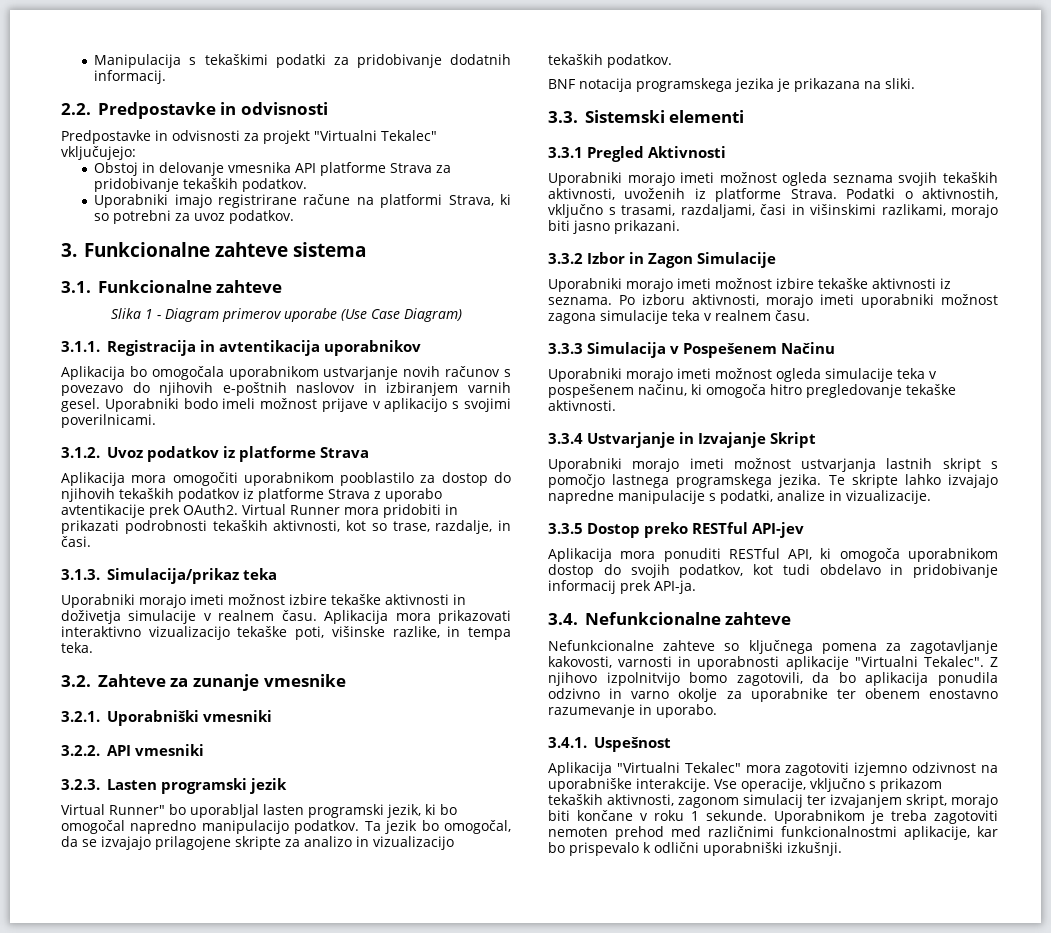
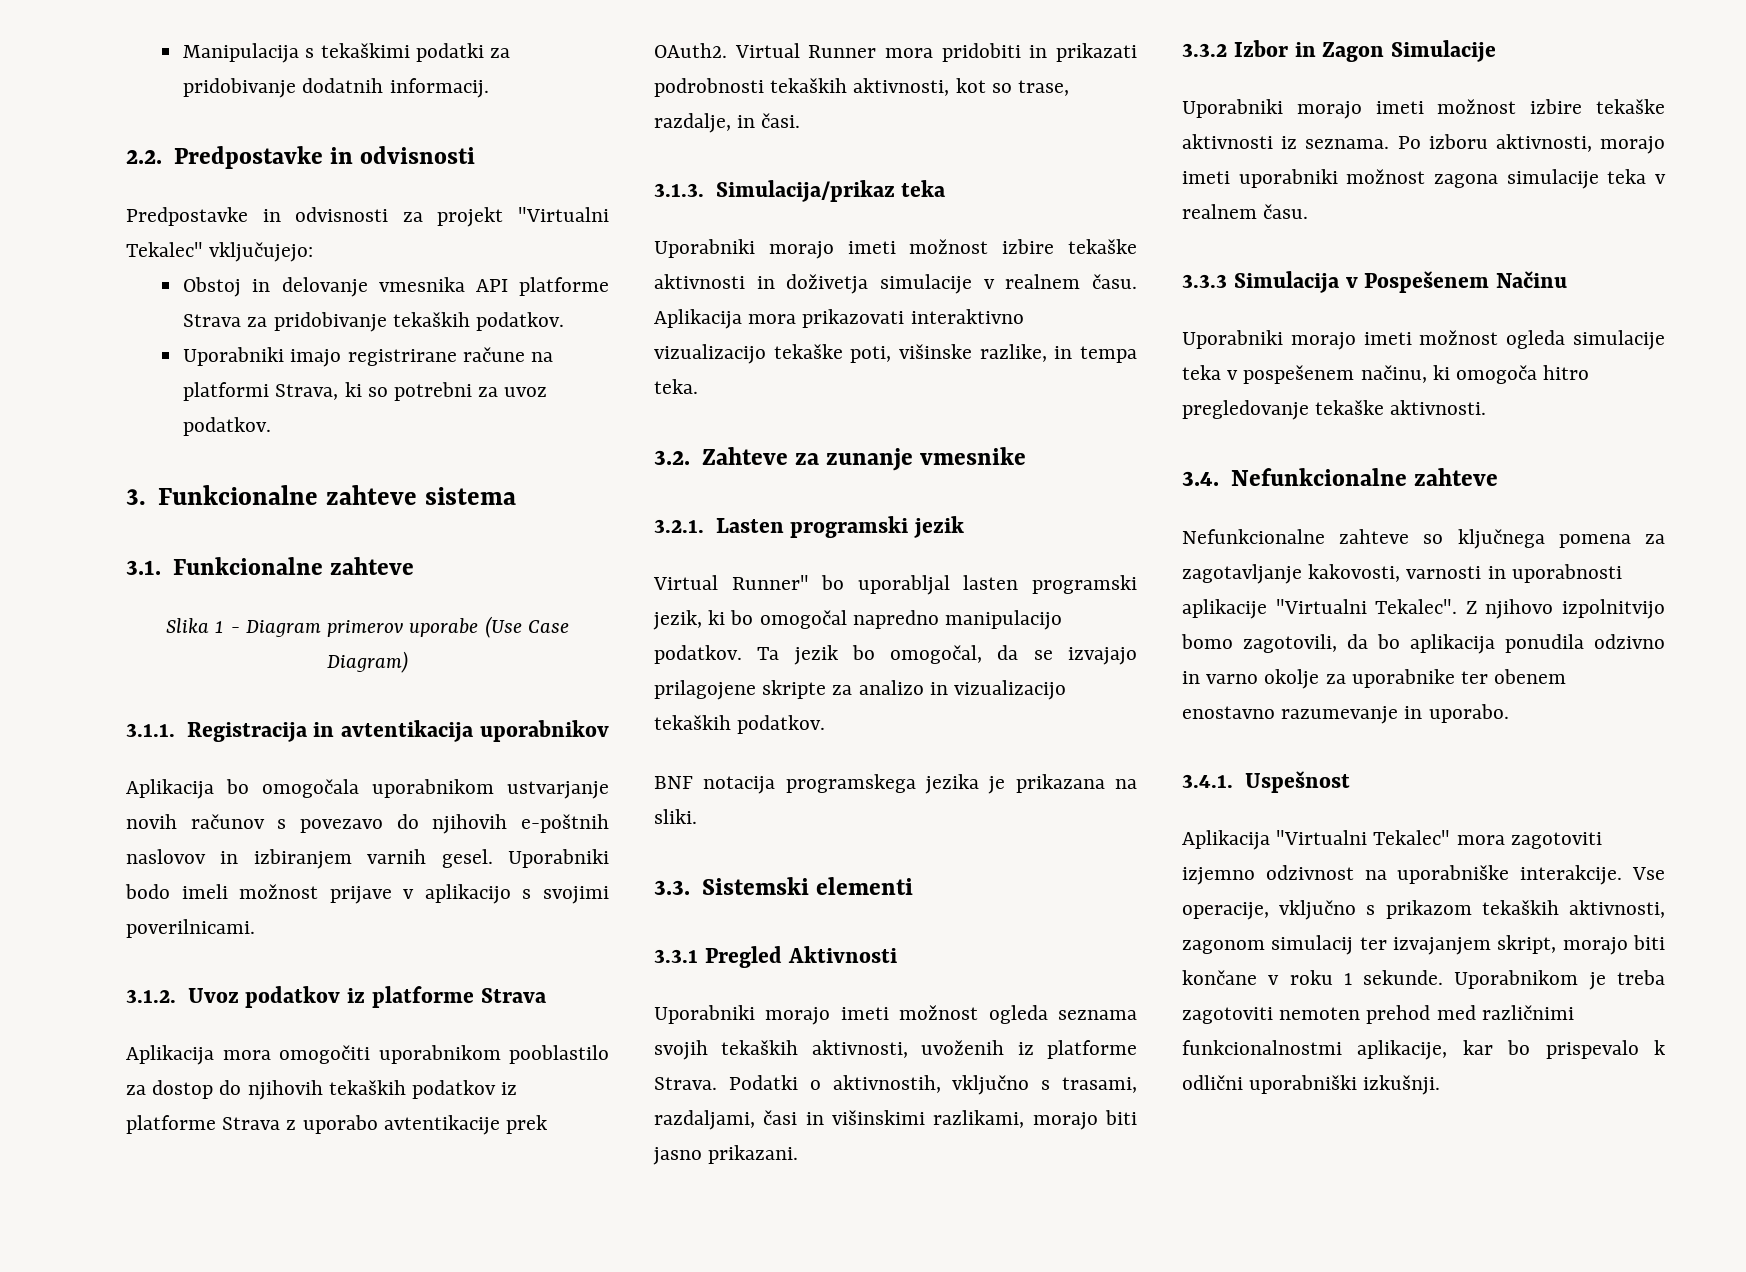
- 3.2.1. Uporabniški vmesniki
- 3.2.2. API vmesniki
- 3.2.3. Lasten programski jezik
+ 3.2.1. Lasten programski jezik
- 3.3.4 Ustvarjanje in Izvajanje Skript
- Uporabniki morajo imeti možnost ustvarjanja lastnih skript s pomočjo lastnega programskega jezika. Te skripte lahko izvajajo napredne manipulacije s podatki, analize in vizualizacije.
- 3.3.5 Dostop preko RESTful API-jev
- Aplikacija mora ponuditi RESTful API, ki omogoča uporabnikom dostop do svojih podatkov, kot tudi obdelavo in pridobivanje informacij prek API-ja.

